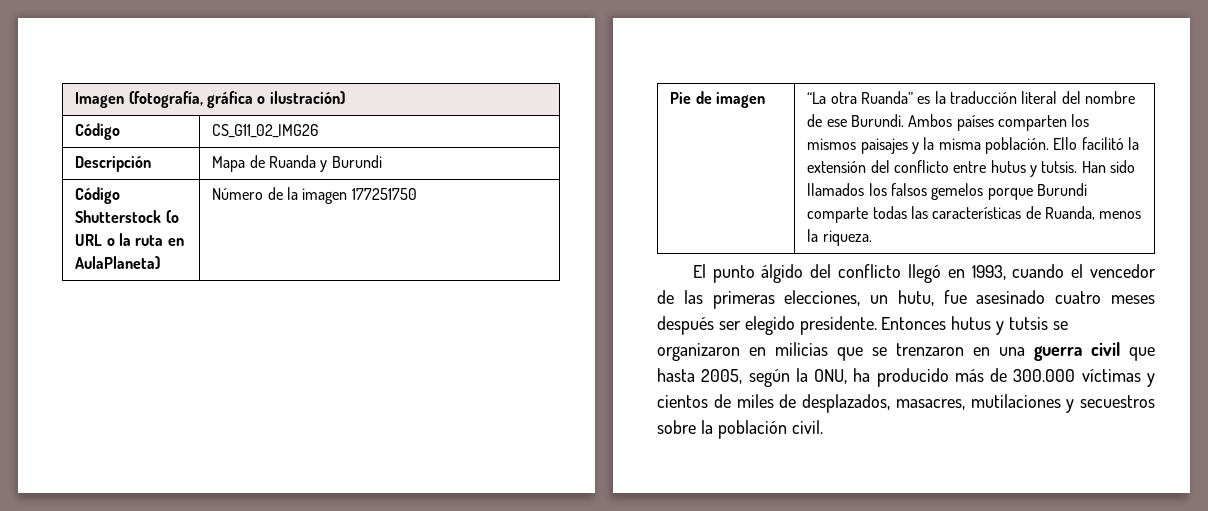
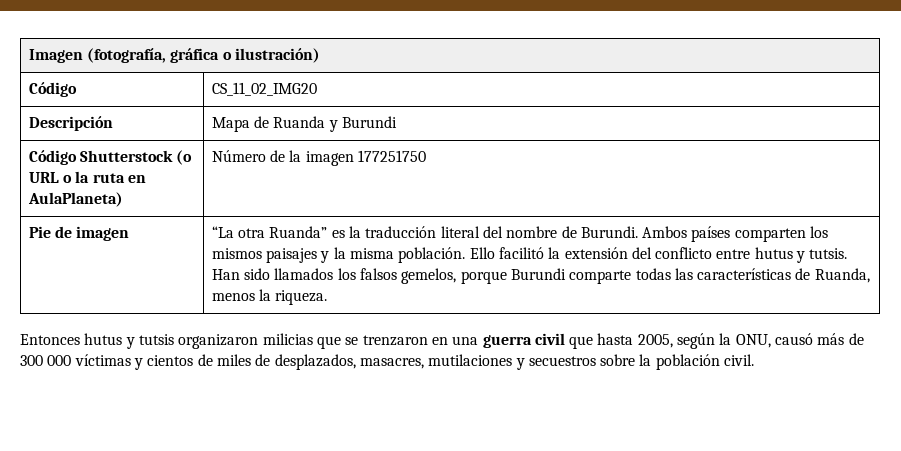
- Código | CS_G11_02_IMG26
+ Código | CS_11_02_IMG20
- “La otra Ruanda” es la traducción literal del nombre de ese Burundi.
+ “La otra Ruanda” es la traducción literal del nombre de Burundi.
- Han sido llamados los falsos gemelos porque Burundi comparte todas las características de Ruanda, menos la riqueza.
+ Han sido llamados los falsos gemelos, porque Burundi comparte todas las características de Ruanda, menos la riqueza.
- El punto álgido del conflicto llegó en 1993, cuando el vencedor de las primeras elecciones, un hutu, fue asesinado cuatro meses después ser elegido presidente. Entonces hutus y tutsis se organizaron en milicias que se trenzaron en una guerra civil que hasta 2005, según la ONU, ha producido más de 300.000 víctimas y cientos de miles de desplazados, masacres, mutilaciones y secuestros sobre la población civil.
+ Entonces hutus y tutsis organizaron milicias que se trenzaron en una guerra civil que hasta 2005, según la ONU, causó más de 300 000 víctimas y cientos de miles de desplazados, masacres, mutilaciones y secuestros sobre la población civil.

